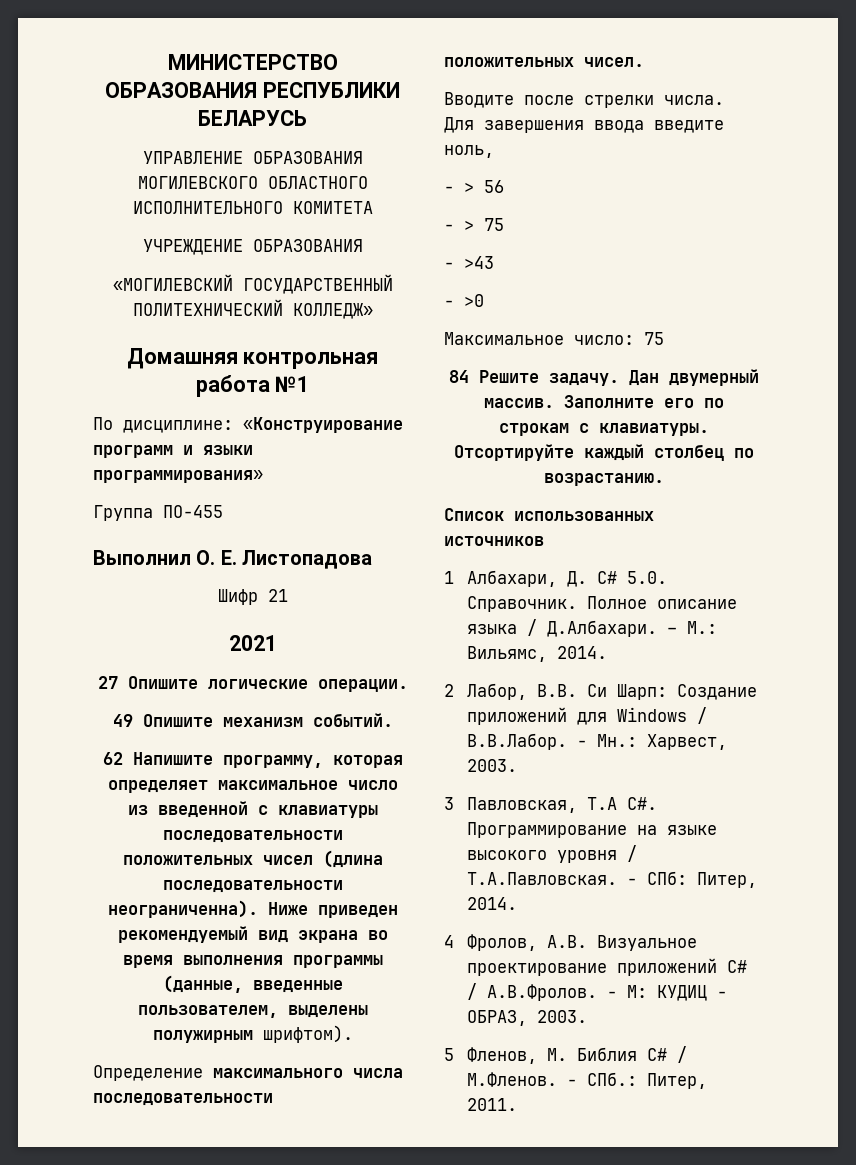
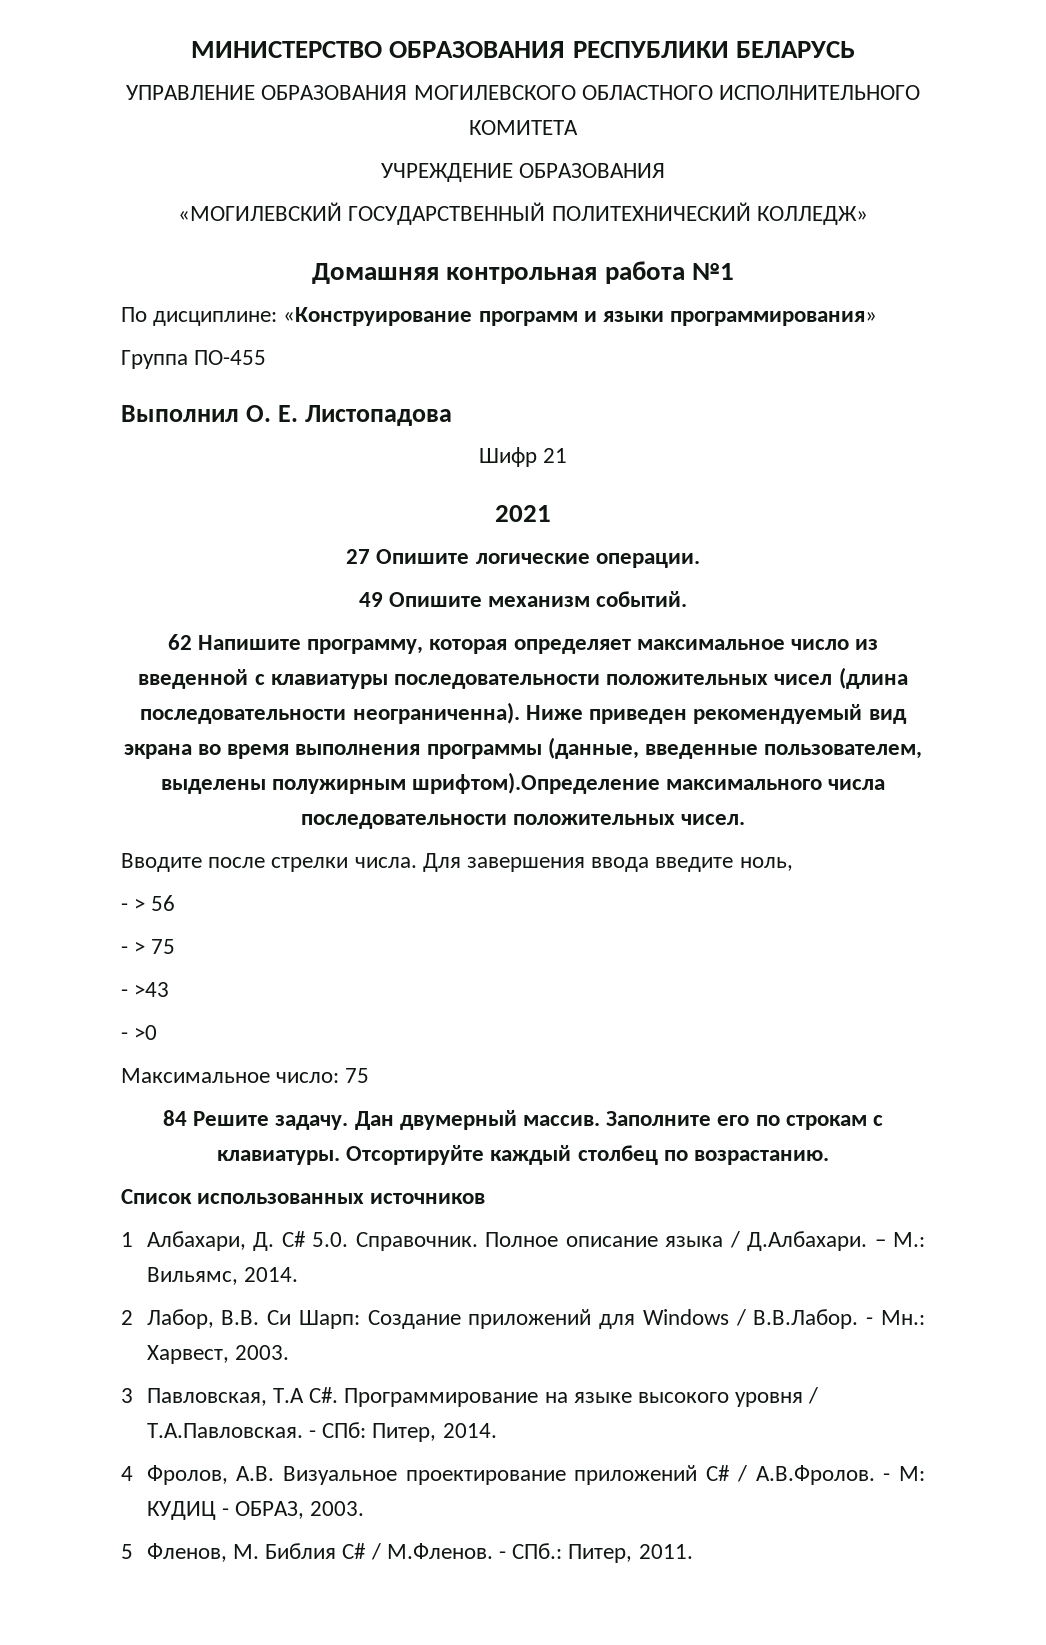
- Ниже приведен рекомендуемый вид экрана во время выполнения программы (данные, введенные пользователем, выделены полужирным шрифтом).
- Определение максимального числа последовательности положительных чисел.
+ Ниже приведен рекомендуемый вид экрана во время выполнения программы (данные, введенные пользователем, выделены полужирным шрифтом).Определение максимального числа последовательности положительных чисел.

